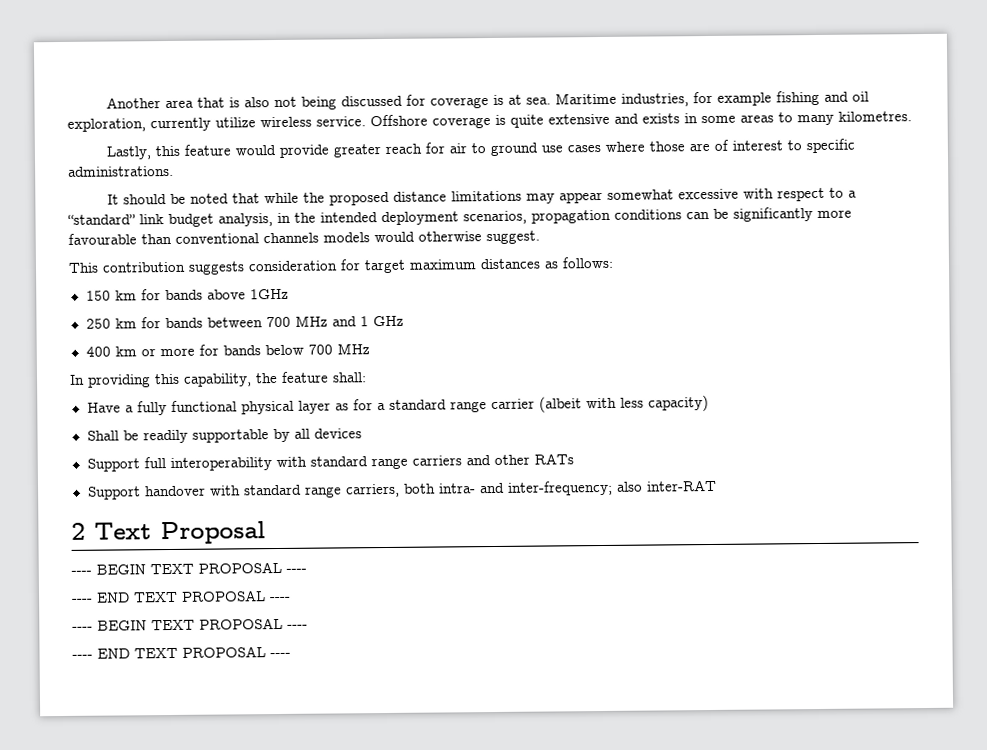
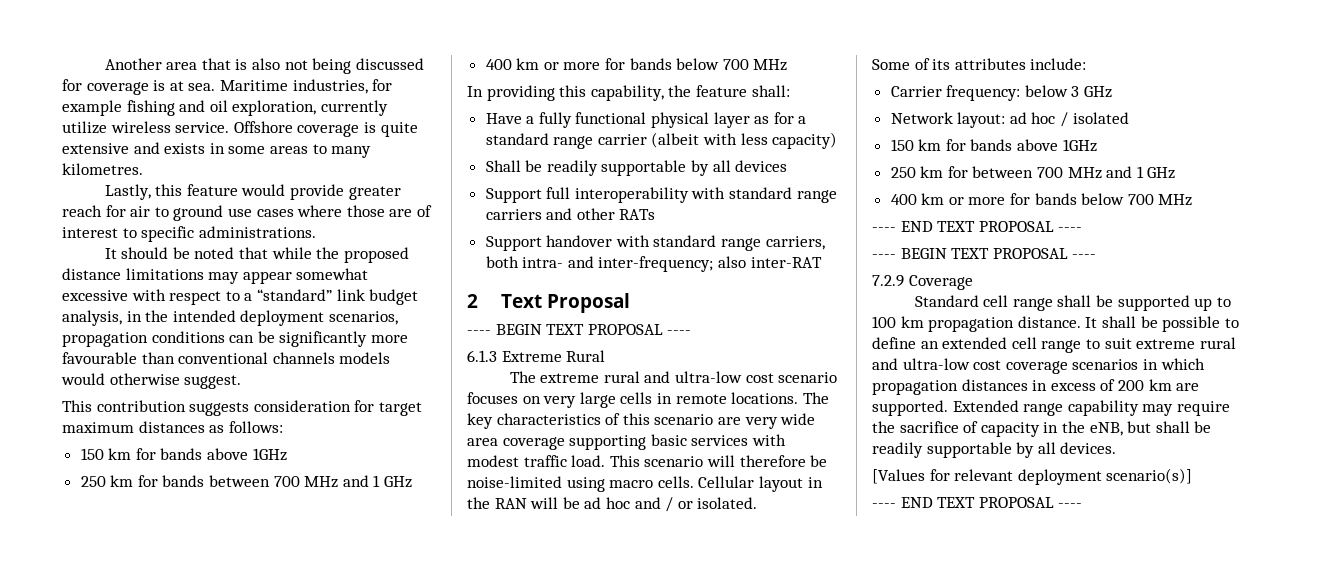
+ 6.1.3 Extreme Rural
+ The extreme rural and ultra-low cost scenario focuses on very large cells in remote locations. The key characteristics of this scenario are very wide area coverage supporting basic services with modest traffic load. This scenario will therefore be noise-limited using macro cells. Cellular layout in the RAN will be ad hoc and / or isolated.
+ Some of its attributes include:
+ Carrier frequency: below 3 GHz
+ Network layout: ad hoc / isolated
+ 150 km for bands above 1GHz
+ 250 km for between 700 MHz and 1 GHz
+ 400 km or more for bands below 700 MHz
+ 7.2.9 Coverage
+ Standard cell range shall be supported up to 100 km propagation distance. It shall be possible to define an extended cell range to suit extreme rural and ultra-low cost coverage scenarios in which propagation distances in excess of 200 km are supported. Extended range capability may require the sacrifice of capacity in the eNB, but shall be readily supportable by all devices.
+ [Values for relevant deployment scenario(s)]

